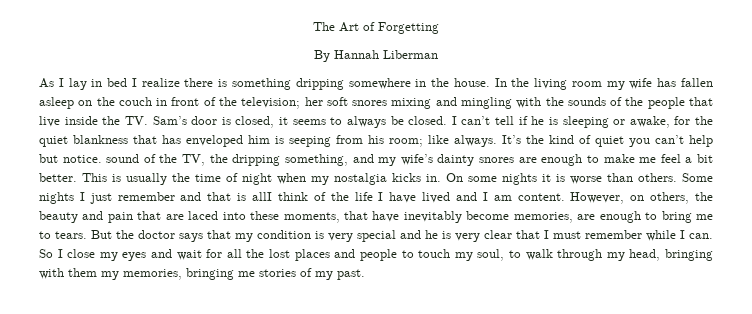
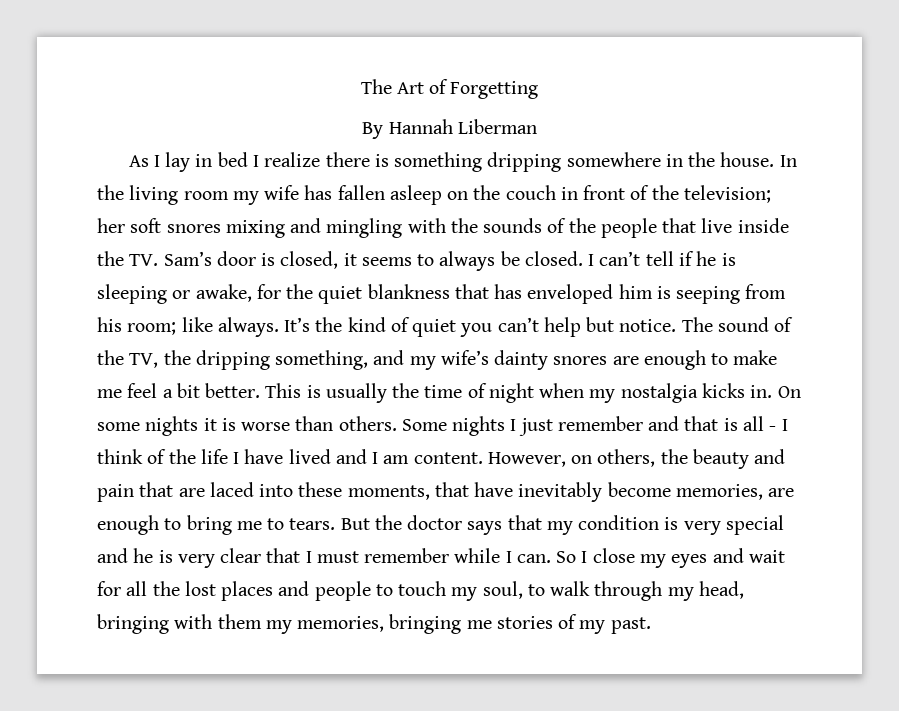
- It’s the kind of quiet you can’t help but notice. sound of the TV, the dripping something, and my wife’s dainty snores are enough to make me feel a bit better.
+ It’s the kind of quiet you can’t help but notice. The sound of the TV, the dripping something, and my wife’s dainty snores are enough to make me feel a bit better.
- Some nights I just remember and that is allI think of the life I have lived and I am content.
+ Some nights I just remember and that is all - I think of the life I have lived and I am content.

